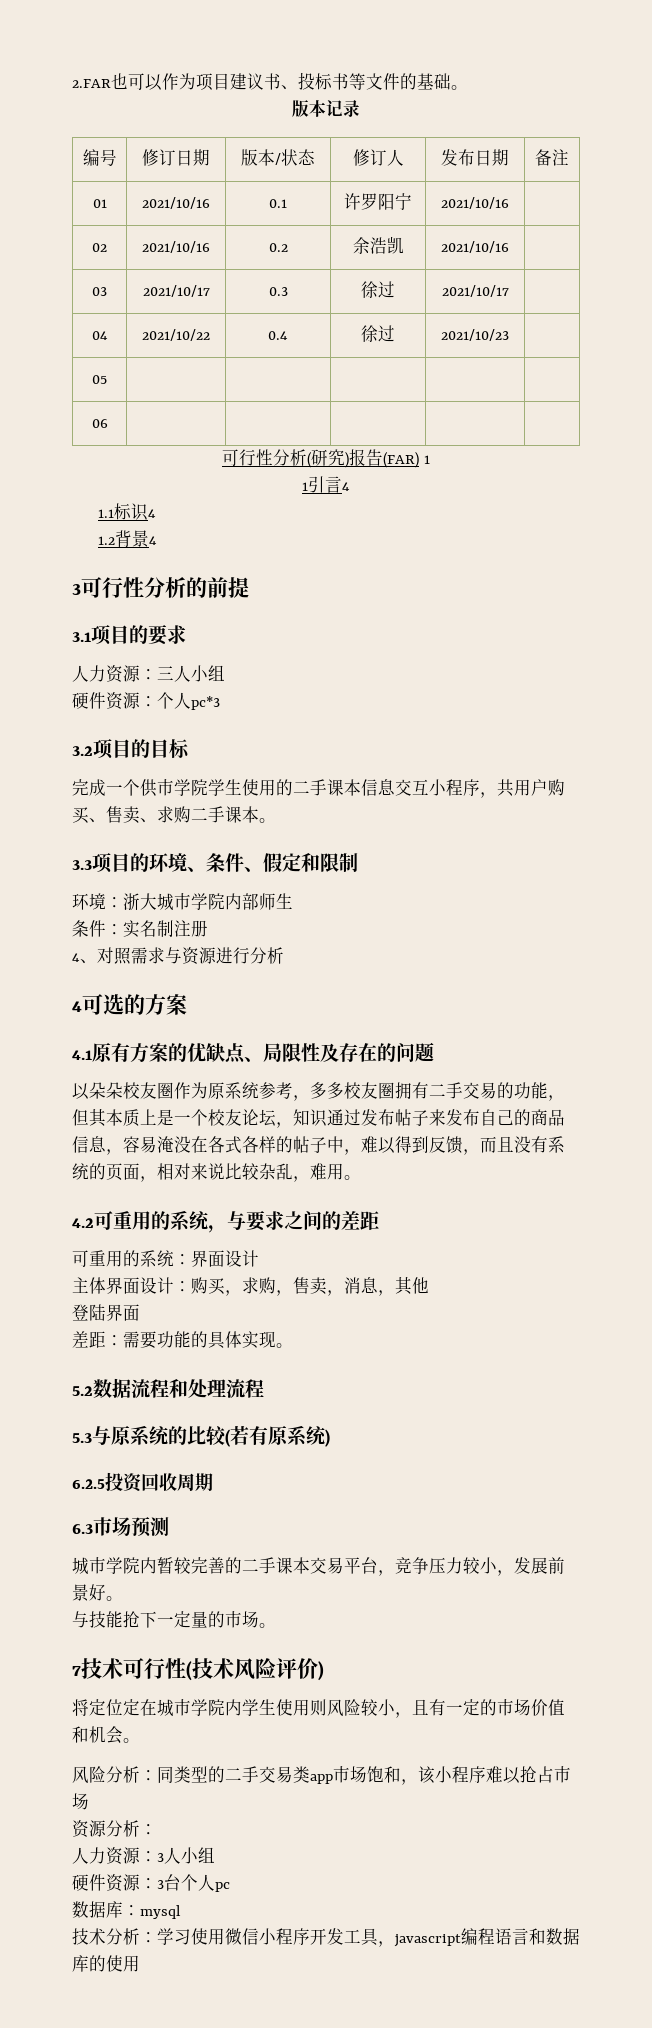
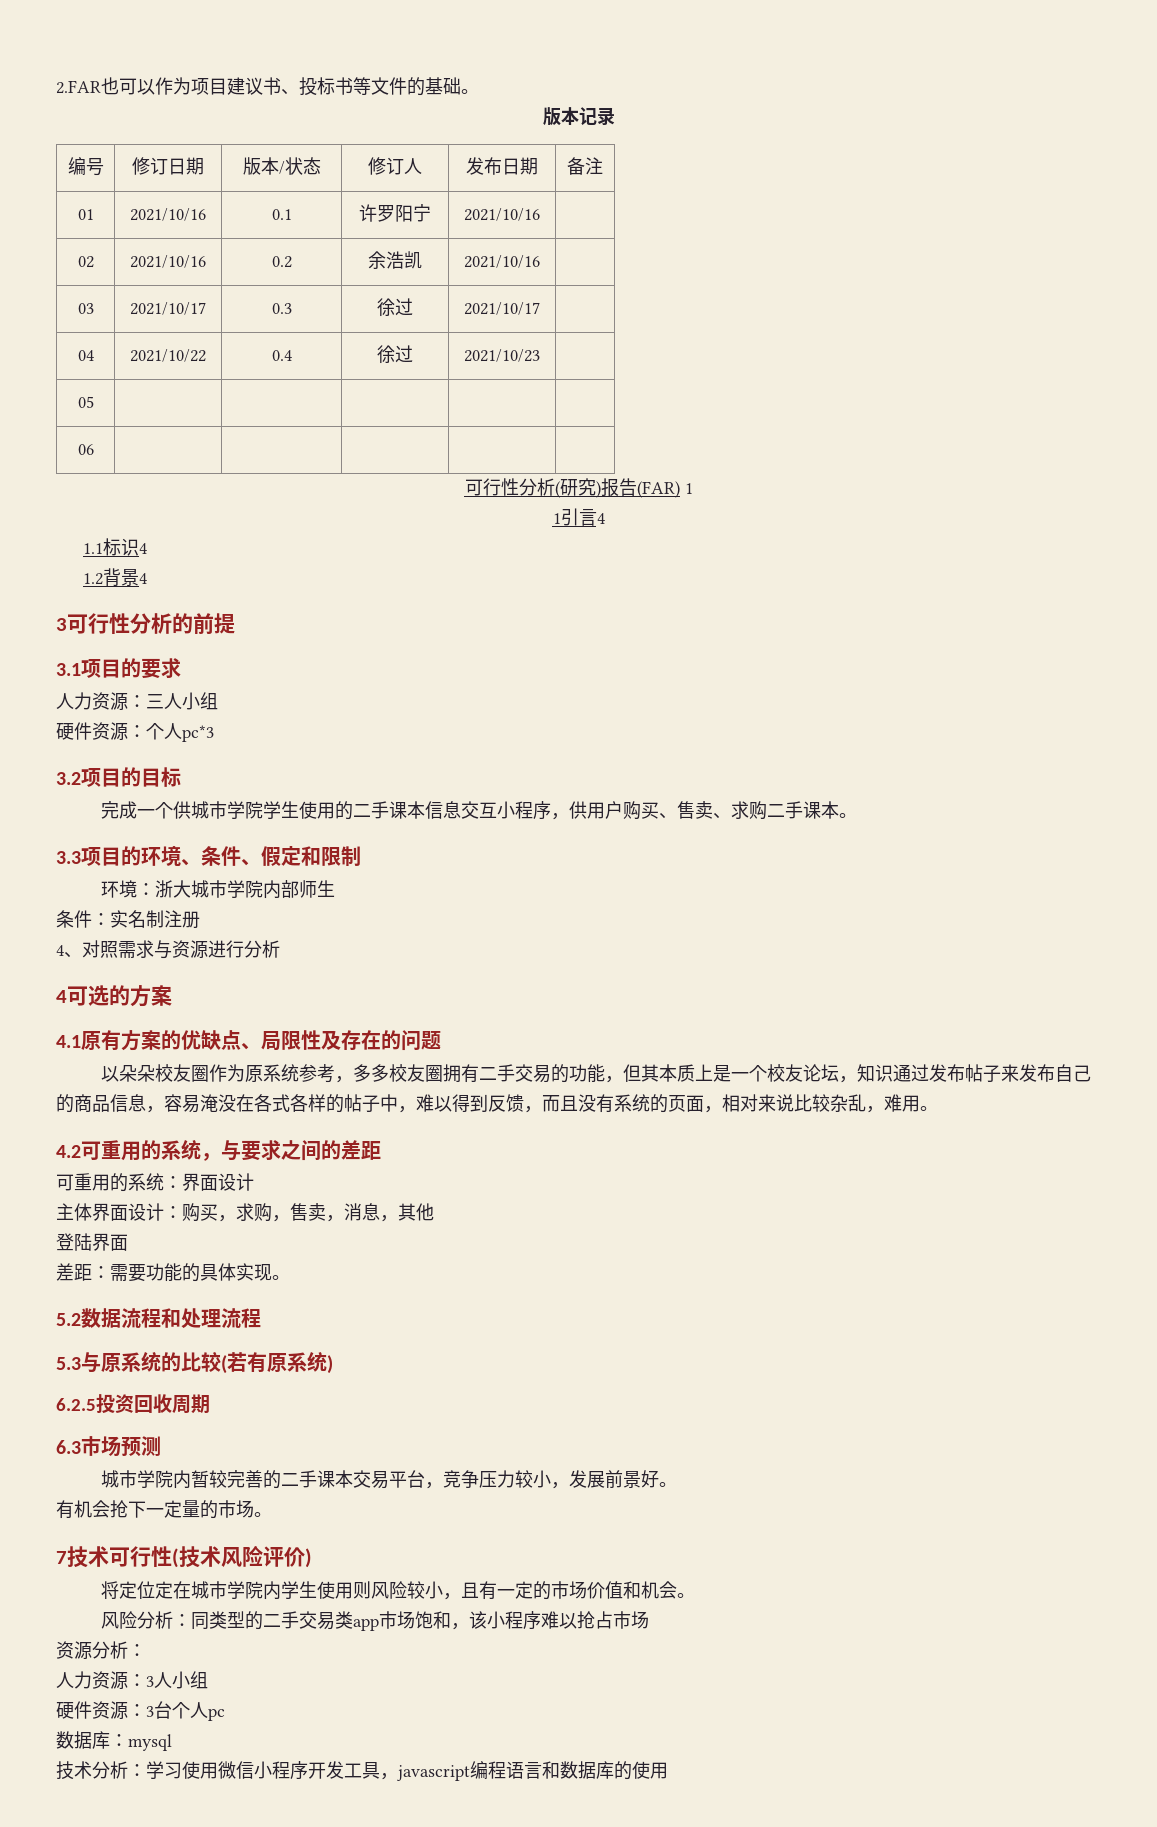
- 完成一个供市学院学生使用的二手课本信息交互小程序，共用户购买、售卖、求购二手课本。
+ 完成一个供城市学院学生使用的二手课本信息交互小程序，供用户购买、售卖、求购二手课本。
- 与技能抢下一定量的市场。
+ 有机会抢下一定量的市场。

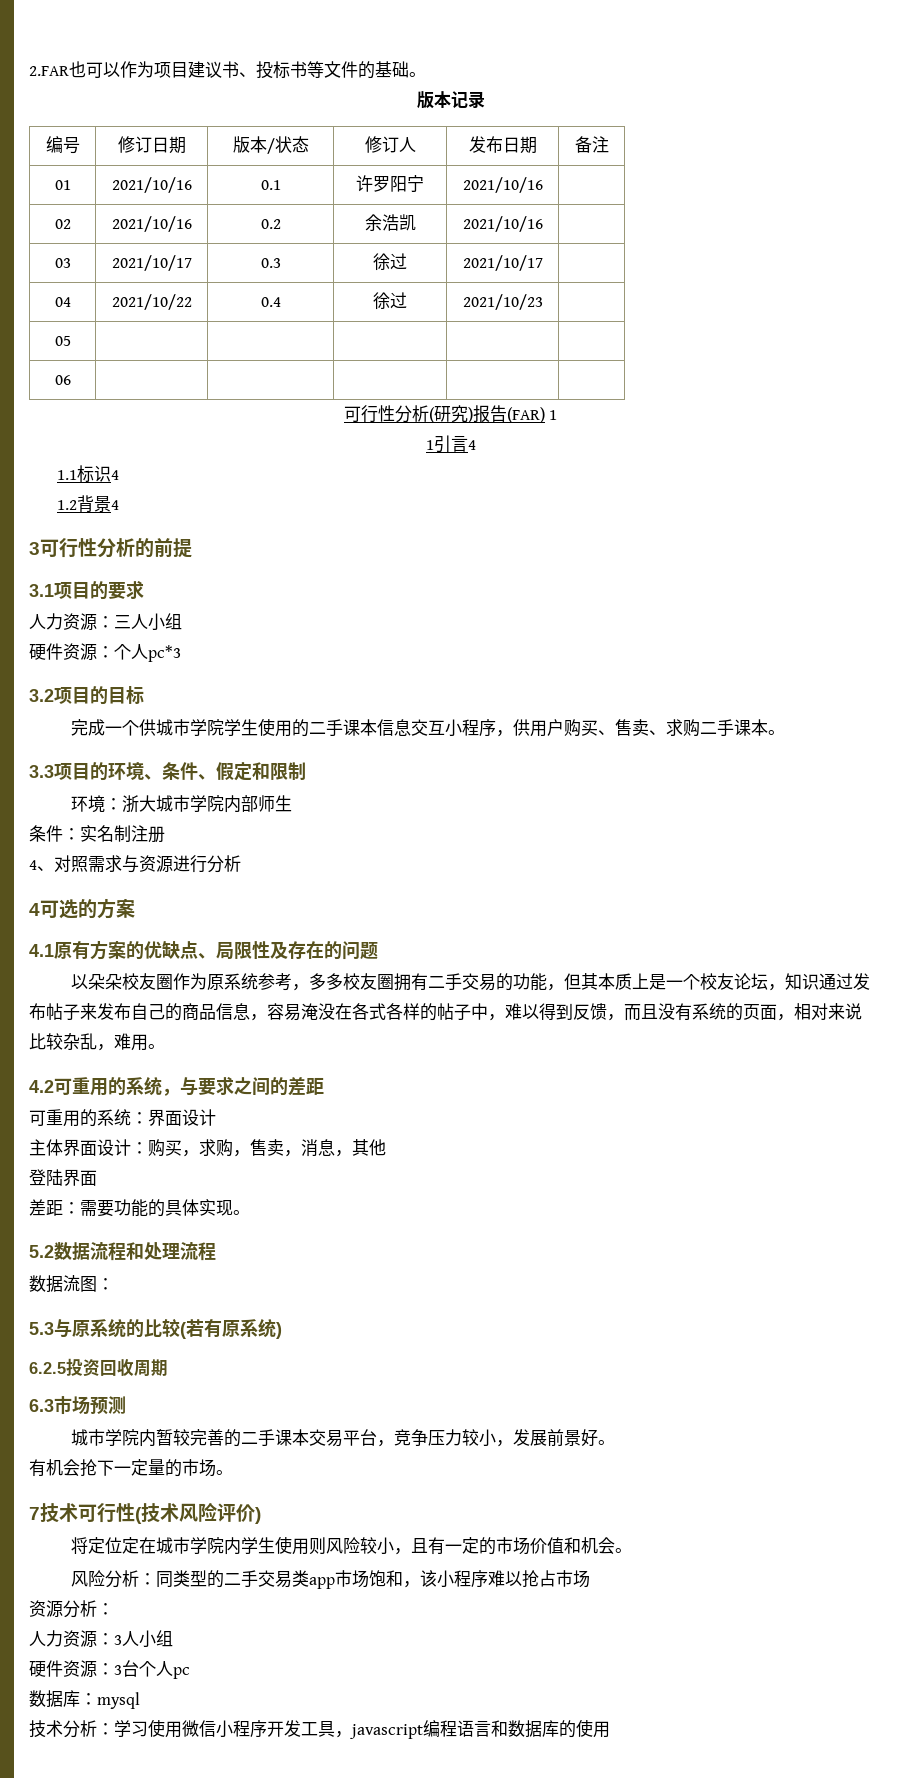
+ 数据流图：

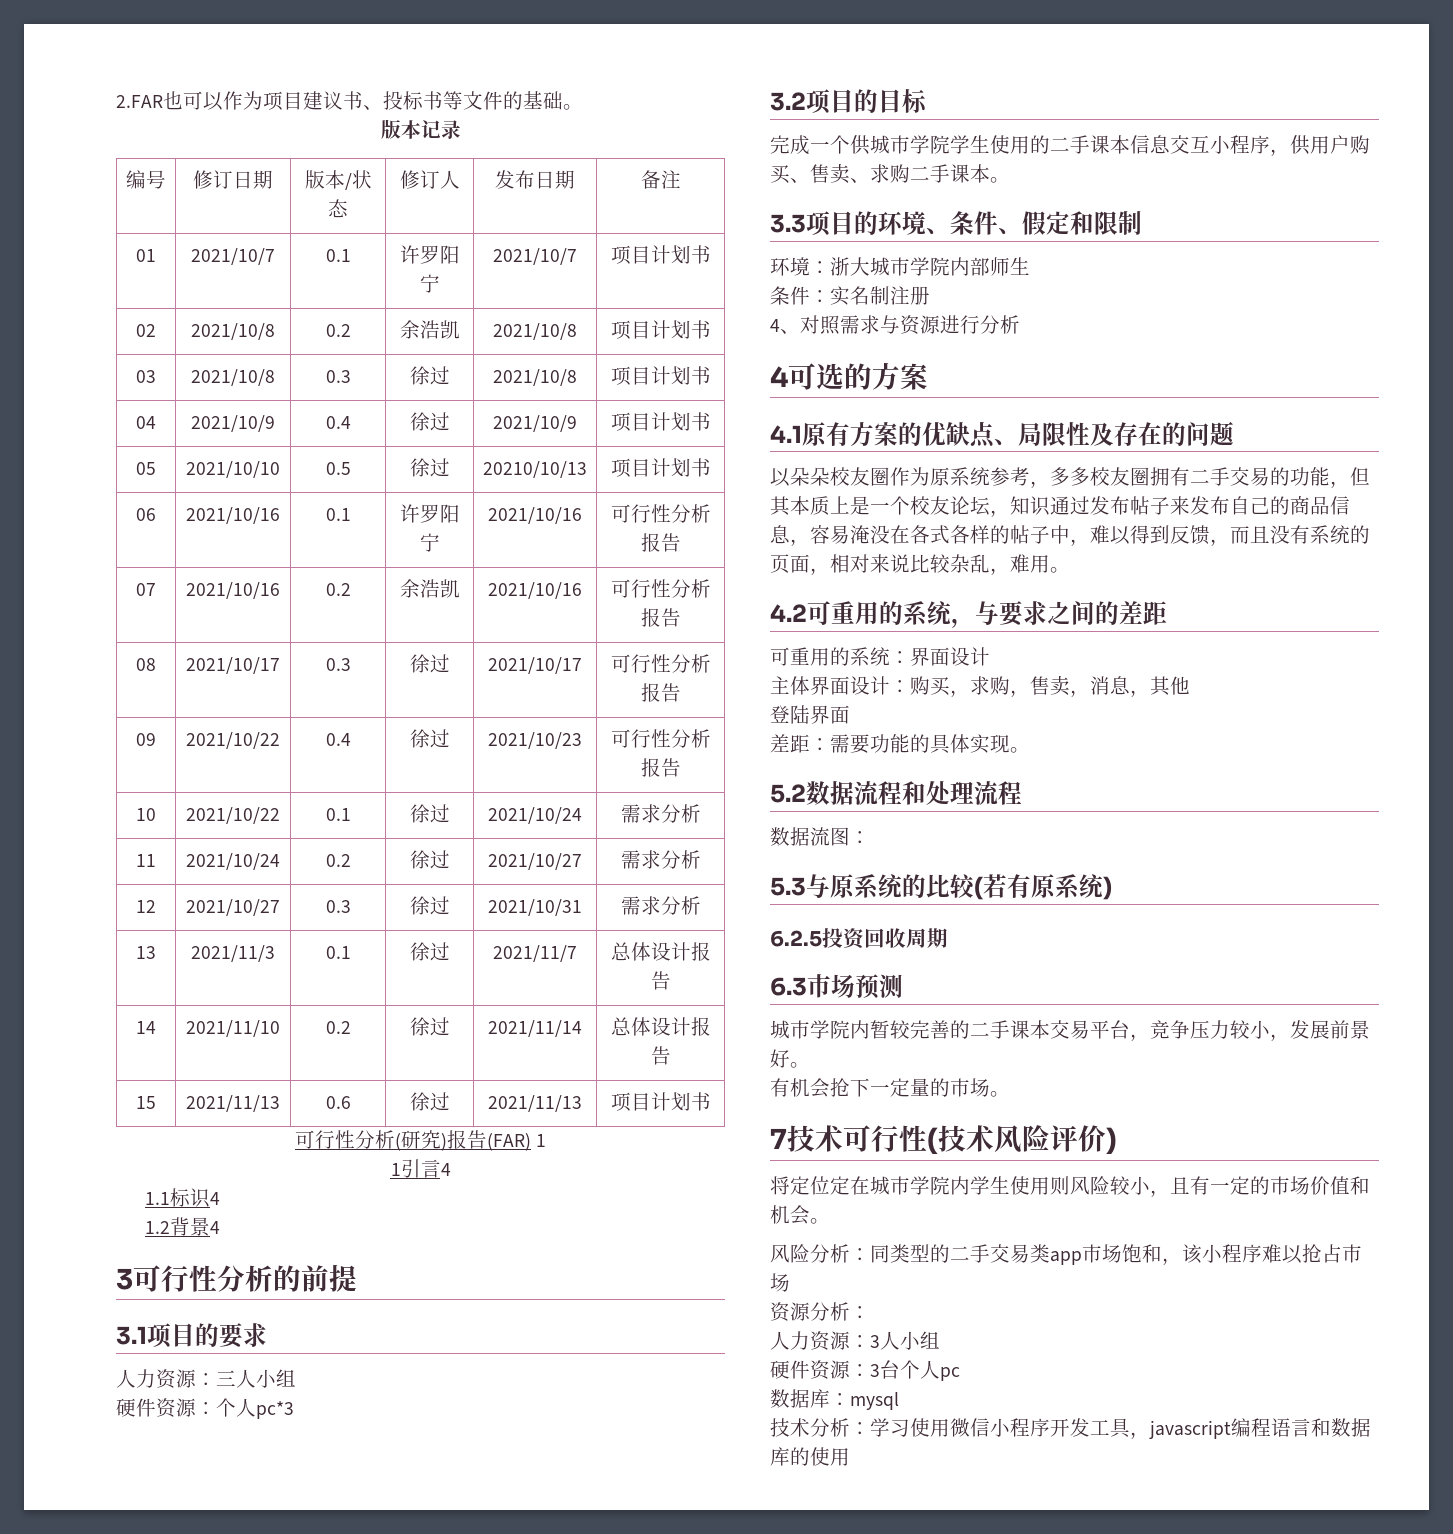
- 01 | 2021/10/16 | 0.1 | 许罗阳宁 | 2021/10/16 |
- 02 | 2021/10/16 | 0.2 | 余浩凯 | 2021/10/16 |
- 03 | 2021/10/17 | 0.3 | 徐过 | 2021/10/17 |
- 04 | 2021/10/22 | 0.4 | 徐过 | 2021/10/23 |
- 05 | | | | |
- 06 | | | | |
+ 01 | 2021/10/7 | 0.1 | 许罗阳宁 | 2021/10/7 | 项目计划书
+ 02 | 2021/10/8 | 0.2 | 余浩凯 | 2021/10/8 | 项目计划书
+ 03 | 2021/10/8 | 0.3 | 徐过 | 2021/10/8 | 项目计划书
+ 04 | 2021/10/9 | 0.4 | 徐过 | 2021/10/9 | 项目计划书
+ 05 | 2021/10/10 | 0.5 | 徐过 | 20210/10/13 | 项目计划书
+ 06 | 2021/10/16 | 0.1 | 许罗阳宁 | 2021/10/16 | 可行性分析报告
+ 07 | 2021/10/16 | 0.2 | 余浩凯 | 2021/10/16 | 可行性分析报告
+ 08 | 2021/10/17 | 0.3 | 徐过 | 2021/10/17 | 可行性分析报告
+ 09 | 2021/10/22 | 0.4 | 徐过 | 2021/10/23 | 可行性分析报告
+ 10 | 2021/10/22 | 0.1 | 徐过 | 2021/10/24 | 需求分析
+ 11 | 2021/10/24 | 0.2 | 徐过 | 2021/10/27 | 需求分析
+ 12 | 2021/10/27 | 0.3 | 徐过 | 2021/10/31 | 需求分析
+ 13 | 2021/11/3 | 0.1 | 徐过 | 2021/11/7 | 总体设计报告
+ 14 | 2021/11/10 | 0.2 | 徐过 | 2021/11/14 | 总体设计报告
+ 15 | 2021/11/13 | 0.6 | 徐过 | 2021/11/13 | 项目计划书

